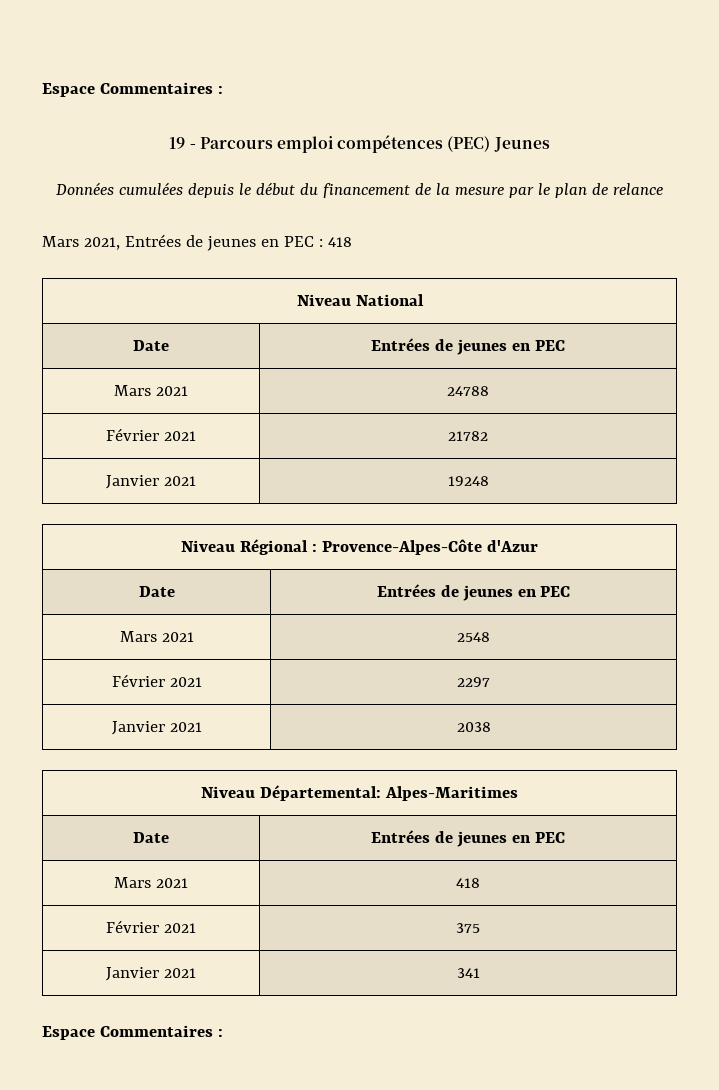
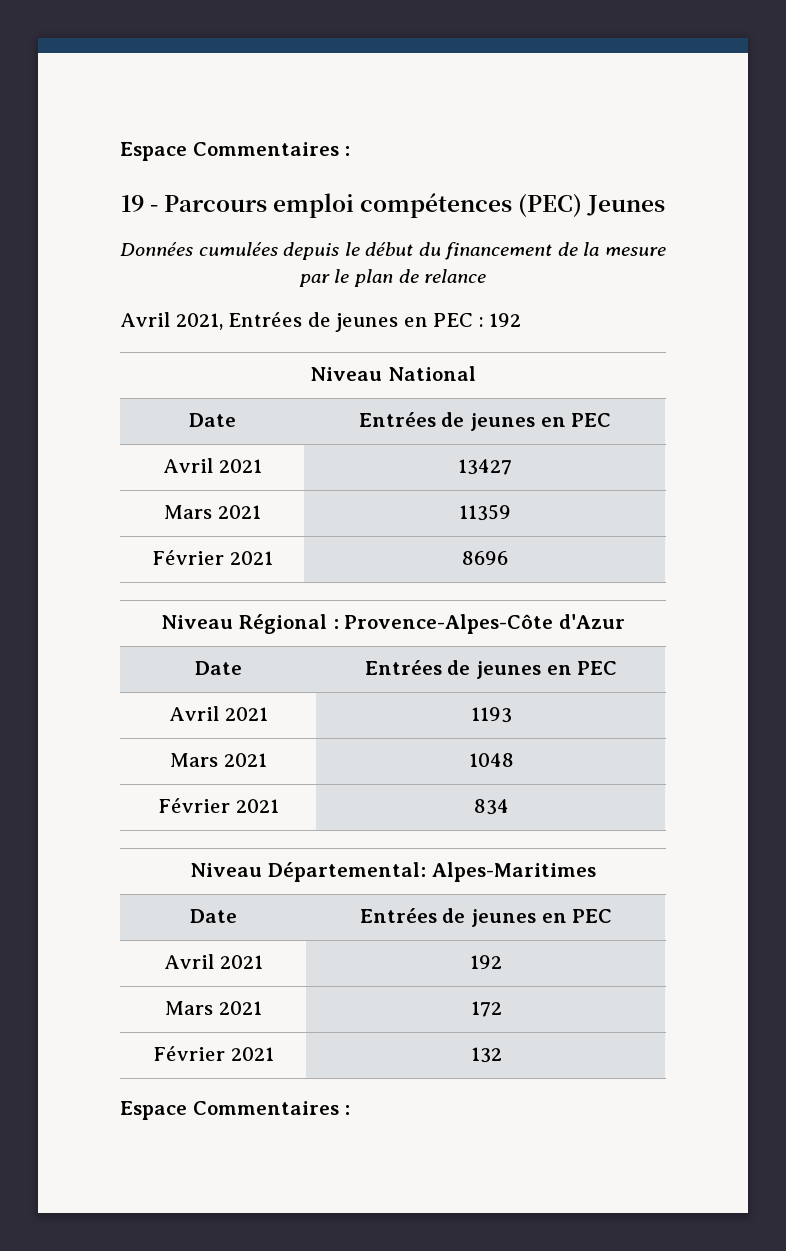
- Mars 2021, Entrées de jeunes en PEC : 418
+ Avril 2021, Entrées de jeunes en PEC : 192
- Mars 2021 | 24788
- Février 2021 | 21782
- Janvier 2021 | 19248
+ Avril 2021 | 13427
+ Mars 2021 | 11359
+ Février 2021 | 8696
- Mars 2021 | 2548
- Février 2021 | 2297
- Janvier 2021 | 2038
+ Avril 2021 | 1193
+ Mars 2021 | 1048
+ Février 2021 | 834
- Mars 2021 | 418
- Février 2021 | 375
- Janvier 2021 | 341
+ Avril 2021 | 192
+ Mars 2021 | 172
+ Février 2021 | 132

